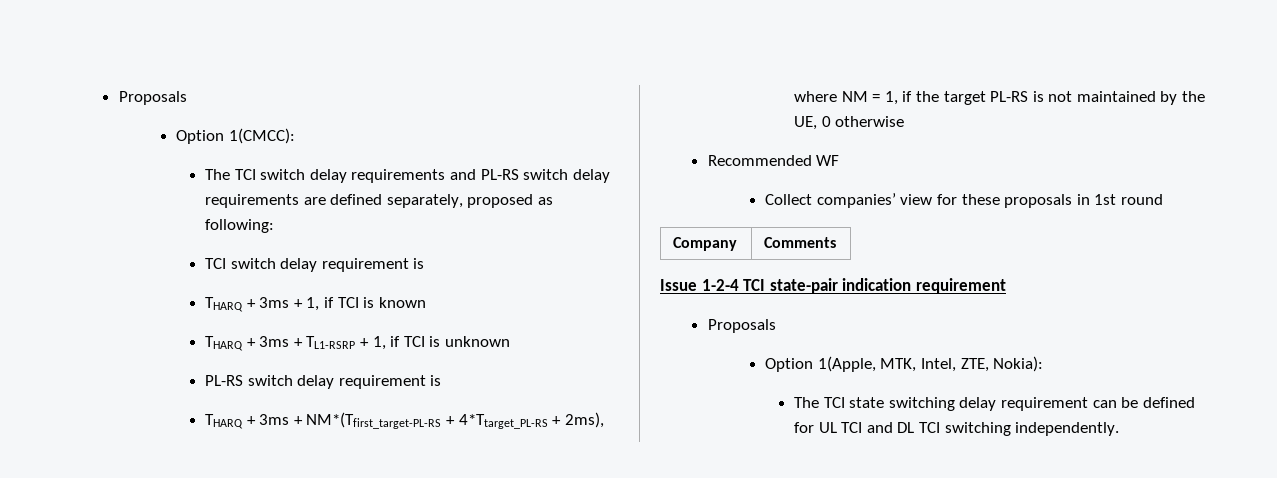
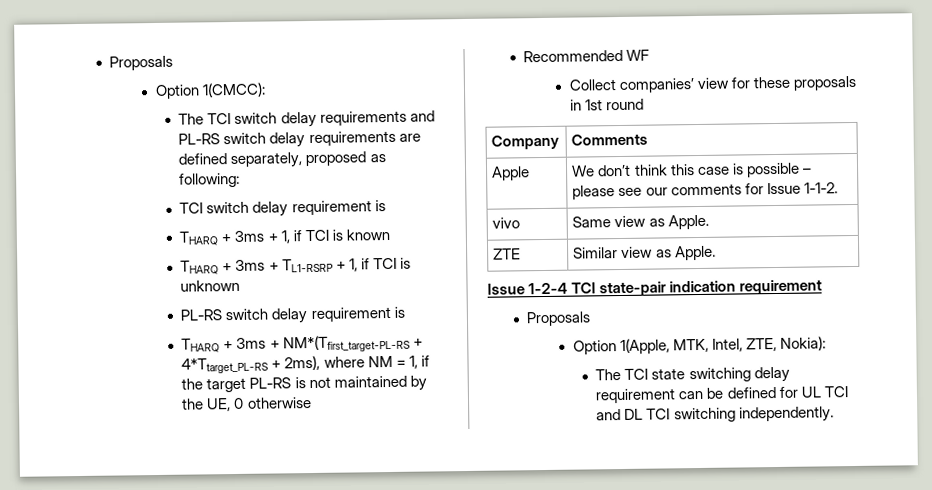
+ Apple | We don’t think this case is possible – please see our comments for Issue 1-1-2.
+ vivo | Same view as Apple.
+ ZTE | Similar view as Apple.

